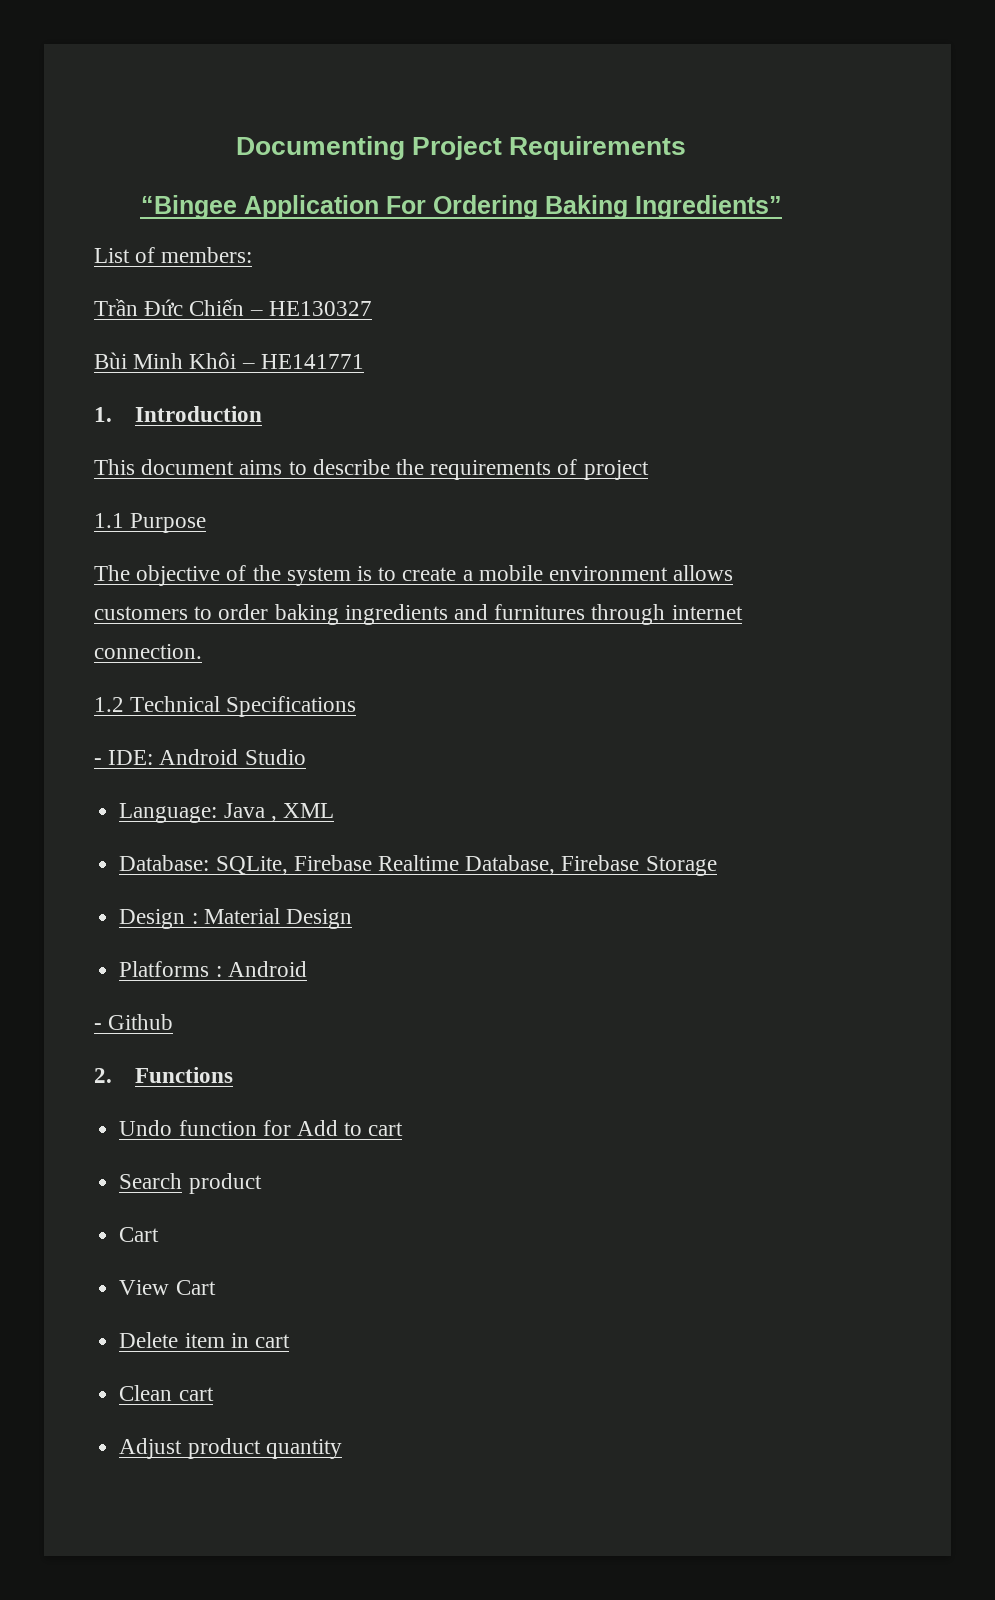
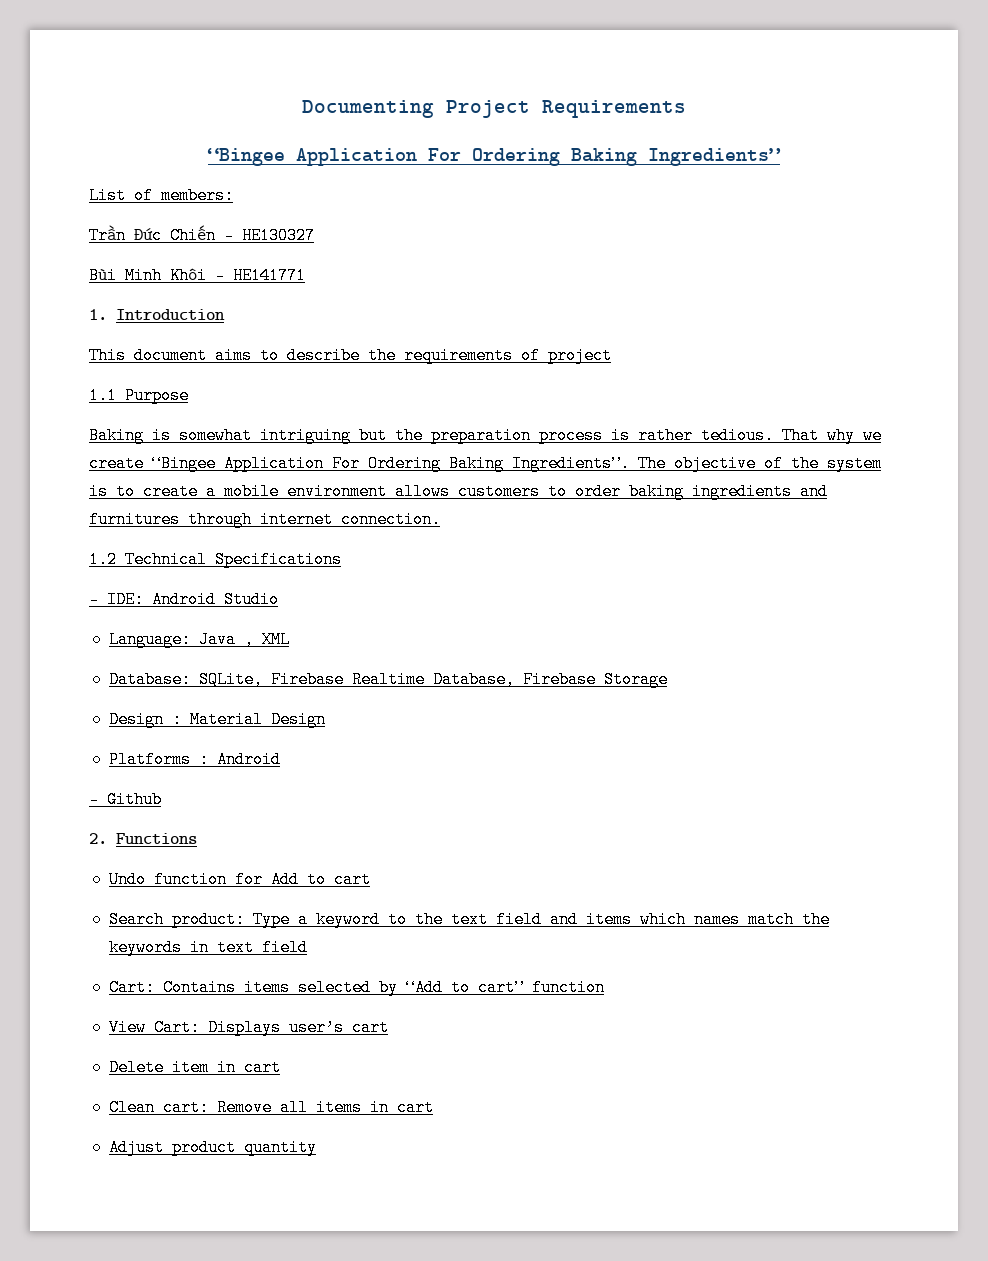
+ Baking is somewhat intriguing but the preparation process is rather tedious. That why we create “Bingee Application For Ordering Baking Ingredients”.
- Search product
- Cart
- View Cart
+ Search product: Type a keyword to the text field and items which names match the keywords in text field
+ Cart: Contains items selected by “Add to cart” function
+ View Cart: Displays user’s cart
- Clean cart
+ Clean cart: Remove all items in cart

